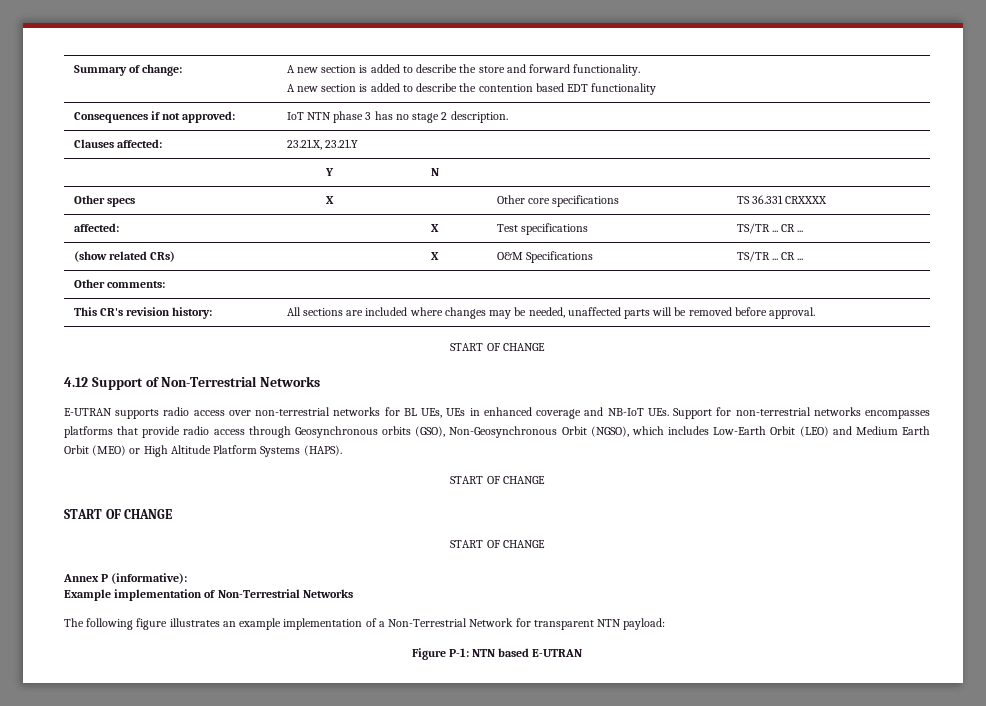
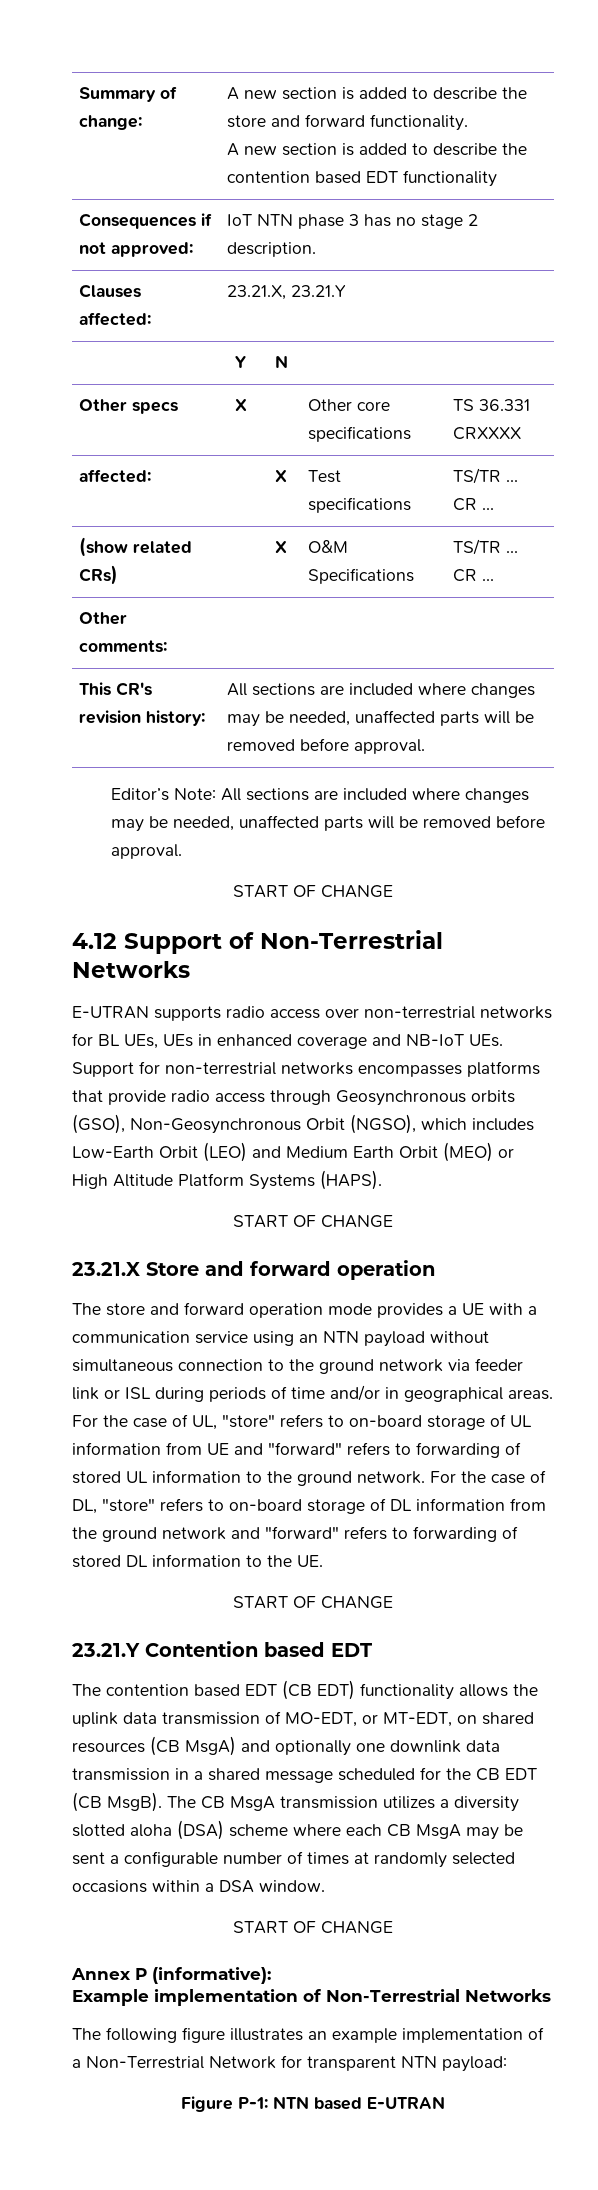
+ Editor’s Note: All sections are included where changes may be needed, unaffected parts will be removed before approval.
  E-UTRAN supports radio access over non-terrestrial networks for BL UEs, UEs in enhanced coverage and NB-IoT UEs. Support for non-terrestrial networks encompasses platforms that provide radio access through Geosynchronous orbits (GSO), Non-Geosynchronous Orbit (NGSO), which includes Low-Earth Orbit (LEO) and Medium Earth Orbit (MEO) or High Altitude Platform Systems (HAPS).
  START OF CHANGE
+ 23.21.X Store and forward operation
+ The store and forward operation mode provides a UE with a communication service using an NTN payload without simultaneous connection to the ground network via feeder link or ISL during periods of time and/or in geographical areas. For the case of UL, "store" refers to on-board storage of UL information from UE and "forward" refers to forwarding of stored UL information to the ground network. For the case of DL, "store" refers to on-board storage of DL information from the ground network and "forward" refers to forwarding of stored DL information to the UE.
  START OF CHANGE
+ 23.21.Y Contention based EDT
+ The contention based EDT (CB EDT) functionality allows the uplink data transmission of MO-EDT, or MT-EDT, on shared resources (CB MsgA) and optionally one downlink data transmission in a shared message scheduled for the CB EDT (CB MsgB). The CB MsgA transmission utilizes a diversity slotted aloha (DSA) scheme where each CB MsgA may be sent a configurable number of times at randomly selected occasions within a DSA window.

